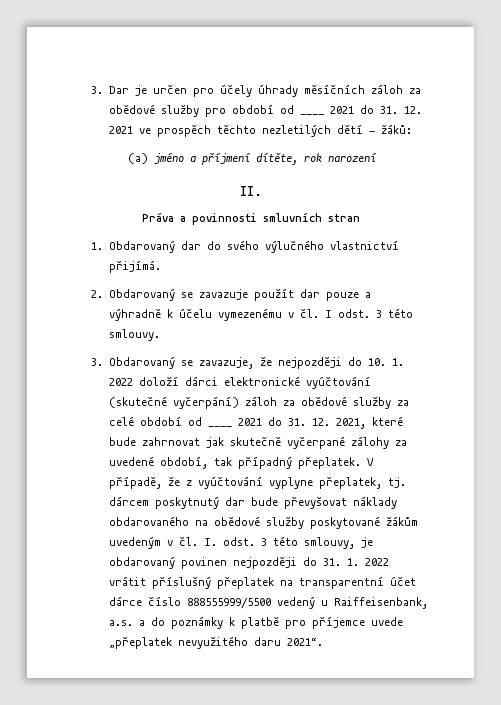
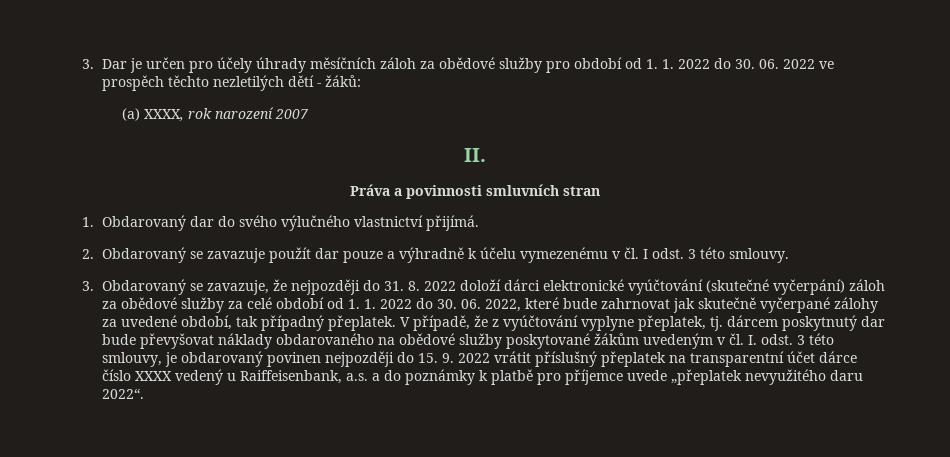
- 3. Dar je určen pro účely úhrady měsíčních záloh za obědové služby pro období od ____ 2021 do 31. 12. 2021 ve prospěch těchto nezletilých dětí - žáků:
+ 3. Dar je určen pro účely úhrady měsíčních záloh za obědové služby pro období od 1. 1. 2022 do 30. 06. 2022 ve prospěch těchto nezletilých dětí - žáků:
- (a) jméno a příjmení dítěte, rok narození
+ (a) XXXX, rok narození 2007
- 3. Obdarovaný se zavazuje, že nejpozději do 10. 1. 2022 doloží dárci elektronické vyúčtování (skutečné vyčerpání) záloh za obědové služby za celé období od ____ 2021 do 31. 12. 2021, které bude zahrnovat jak skutečně vyčerpané zálohy za uvedené období, tak případný přeplatek.
+ 3. Obdarovaný se zavazuje, že nejpozději do 31. 8. 2022 doloží dárci elektronické vyúčtování (skutečné vyčerpání) záloh za obědové služby za celé období od 1. 1. 2022 do 30. 06. 2022, které bude zahrnovat jak skutečně vyčerpané zálohy za uvedené období, tak případný přeplatek.
- V případě, že z vyúčtování vyplyne přeplatek, tj. dárcem poskytnutý dar bude převyšovat náklady obdarovaného na obědové služby poskytované žákům uvedeným v čl. I. odst. 3 této smlouvy, je obdarovaný povinen nejpozději do 31. 1. 2022 vrátit příslušný přeplatek na transparentní účet dárce číslo 888555999/5500 vedený u Raiffeisenbank, a.s. a do poznámky k platbě pro příjemce uvede „přeplatek nevyužitého daru 2021“.
+ V případě, že z vyúčtování vyplyne přeplatek, tj. dárcem poskytnutý dar bude převyšovat náklady obdarovaného na obědové služby poskytované žákům uvedeným v čl. I. odst. 3 této smlouvy, je obdarovaný povinen nejpozději do 15. 9. 2022 vrátit příslušný přeplatek na transparentní účet dárce číslo XXXX vedený u Raiffeisenbank, a.s. a do poznámky k platbě pro příjemce uvede „přeplatek nevyužitého daru 2022“.

